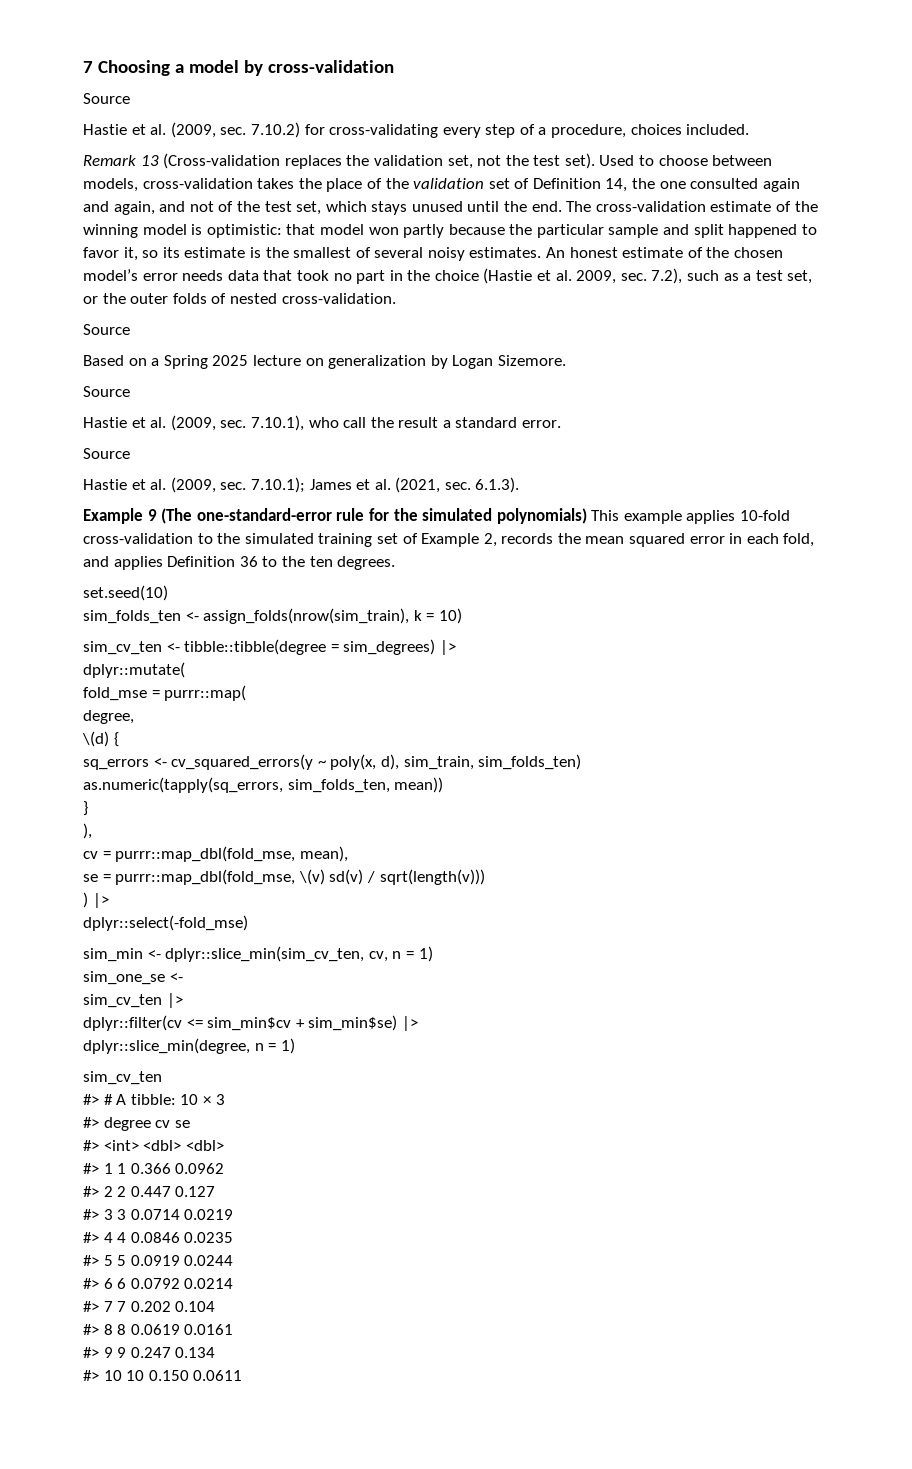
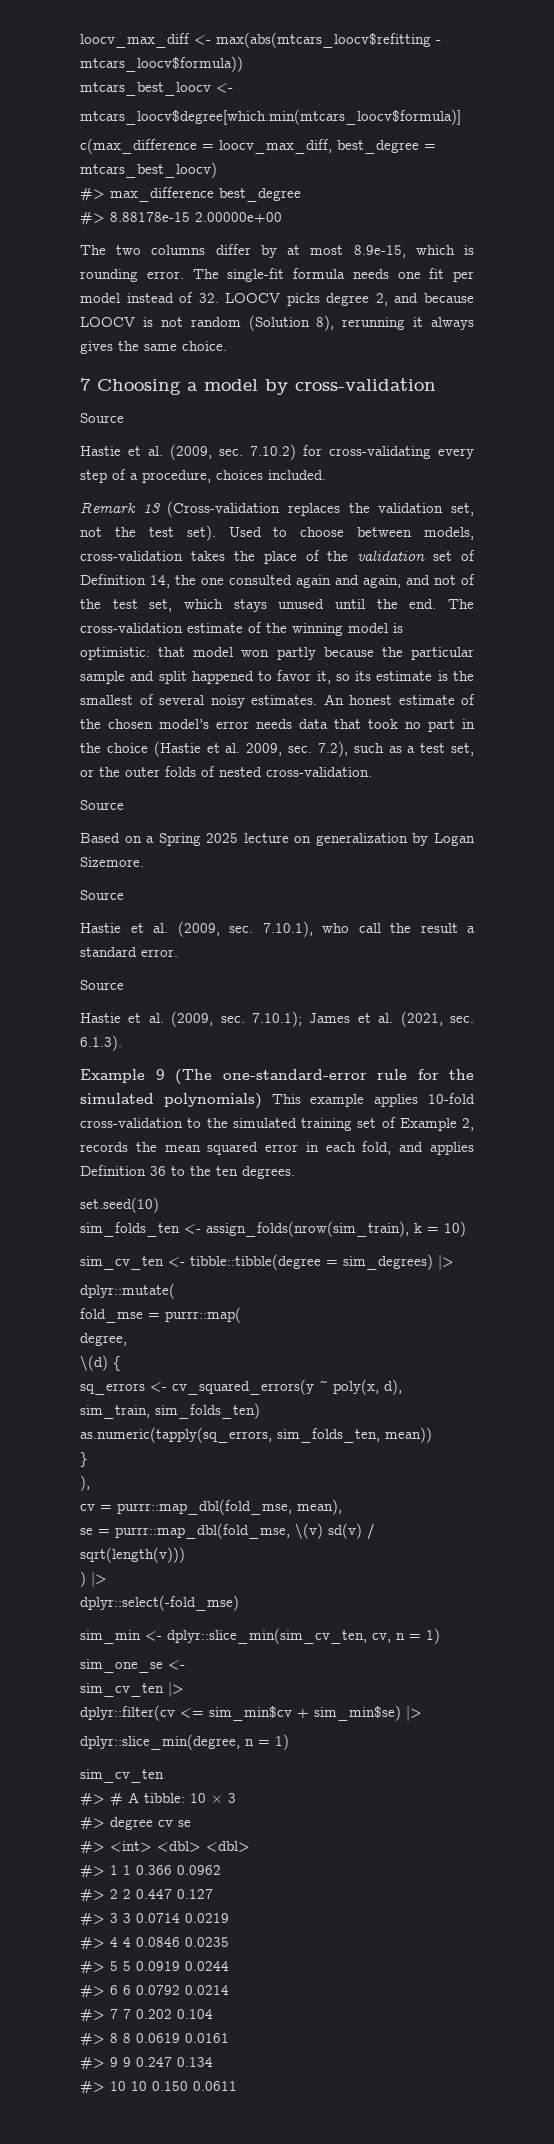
+ loocv_max_diff <- max(abs(mtcars_loocv$refitting - mtcars_loocv$formula))
+ mtcars_best_loocv <-
+ mtcars_loocv$degree[which.min(mtcars_loocv$formula)]
+ c(max_difference = loocv_max_diff, best_degree = mtcars_best_loocv)
+ #> max_difference best_degree
+ #> 8.88178e-15 2.00000e+00
+ The two columns differ by at most 8.9e-15, which is rounding error. The single-fit formula needs one fit per model instead of 32. LOOCV picks degree 2, and because LOOCV is not random (Solution 8), rerunning it always gives the same choice.

